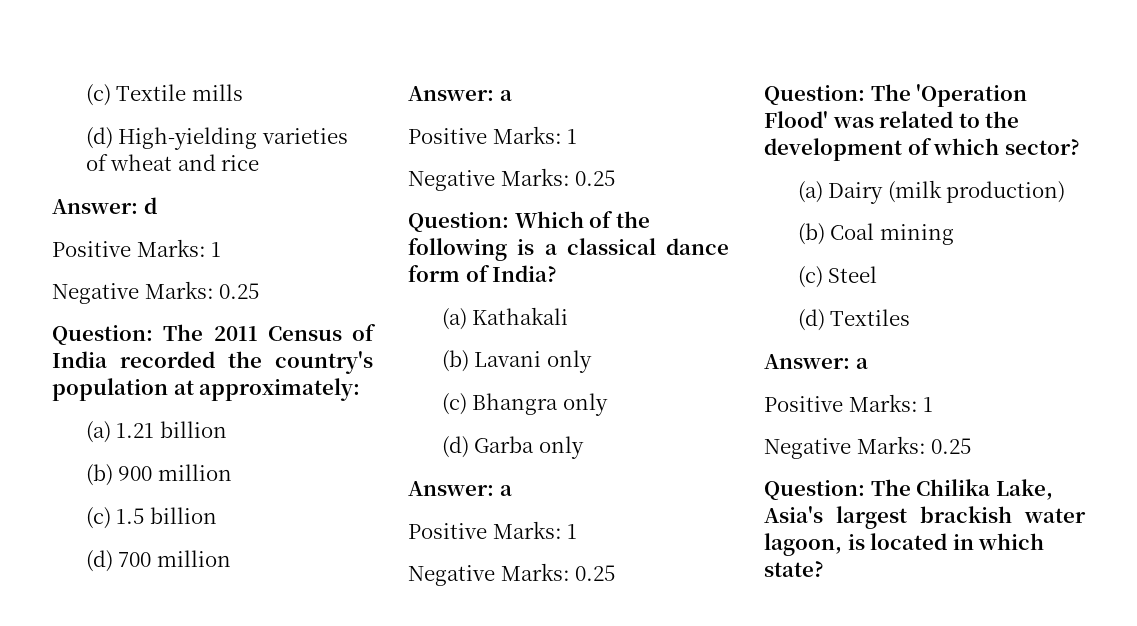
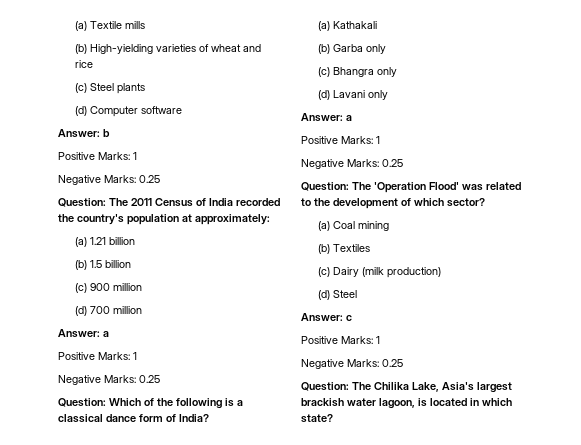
- (c) Textile mills
+ (a) Textile mills
- (d) High-yielding varieties of wheat and rice
+ (b) High-yielding varieties of wheat and rice
- Answer: d
+ (c) Steel plants
+ (d) Computer software
+ Answer: b
- (b) 900 million
+ (b) 1.5 billion
+ (c) 900 million
- (c) 1.5 billion
- (b) Lavani only
+ (b) Garba only
- (d) Garba only
+ (d) Lavani only
- (a) Dairy (milk production)
+ (a) Coal mining
+ (b) Textiles
+ (c) Dairy (milk production)
- (b) Coal mining
- (c) Steel
- (d) Textiles
- Answer: a
+ (d) Steel
+ Answer: c

